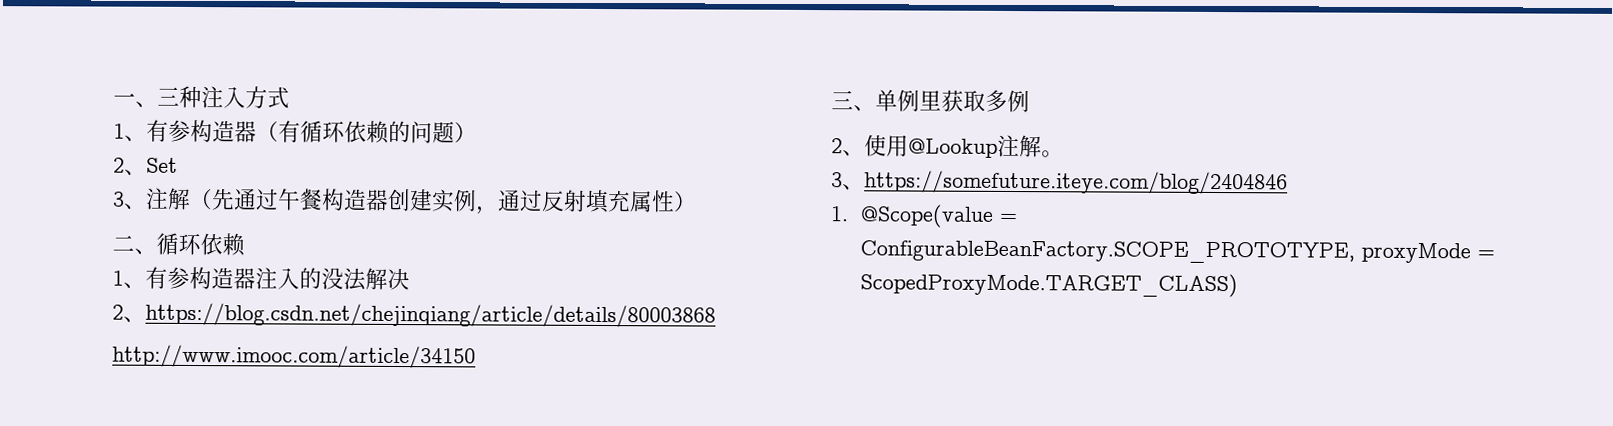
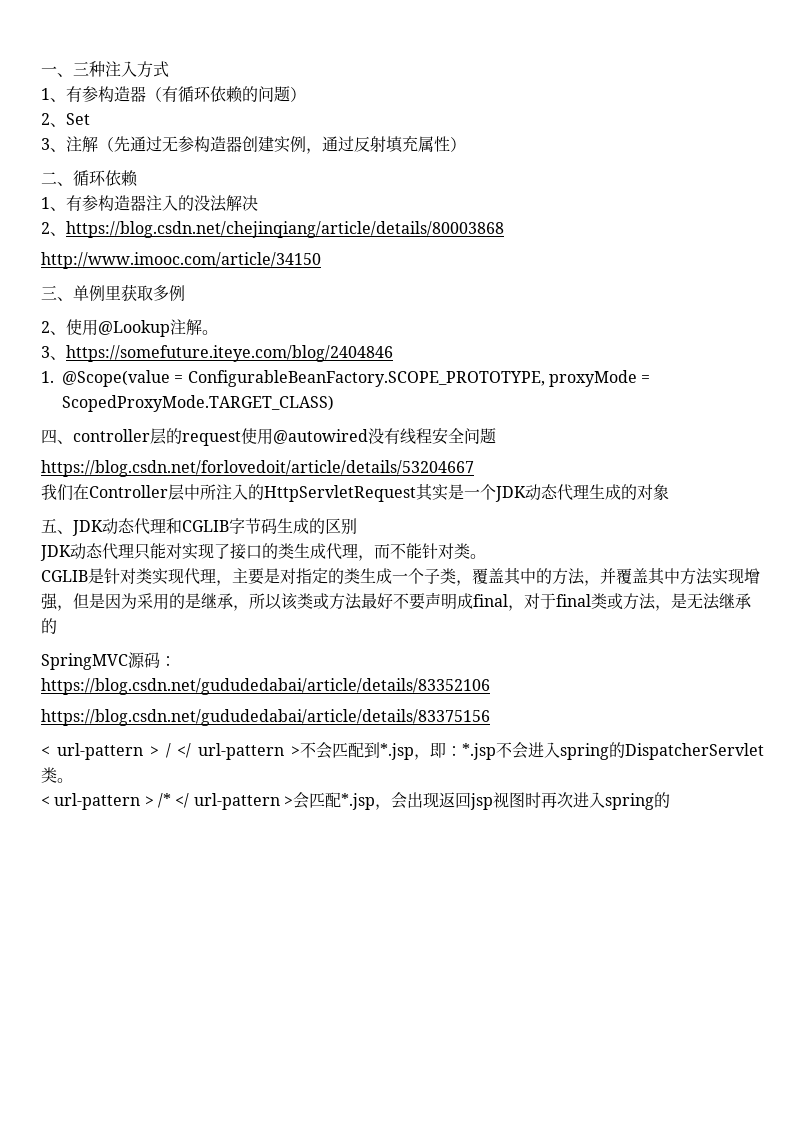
- 3、注解（先通过午餐构造器创建实例，通过反射填充属性）
+ 3、注解（先通过无参构造器创建实例，通过反射填充属性）
+ 四、controller层的request使用@autowired没有线程安全问题
+ https://blog.csdn.net/forlovedoit/article/details/53204667
+ 我们在Controller层中所注入的HttpServletRequest其实是一个JDK动态代理生成的对象
+ 五、JDK动态代理和CGLIB字节码生成的区别
+ JDK动态代理只能对实现了接口的类生成代理，而不能针对类。
+ CGLIB是针对类实现代理，主要是对指定的类生成一个子类，覆盖其中的方法，并覆盖其中方法实现增强，但是因为采用的是继承，所以该类或方法最好不要声明成final，对于final类或方法，是无法继承的
+ SpringMVC源码：
+ https://blog.csdn.net/gududedabai/article/details/83352106
+ https://blog.csdn.net/gududedabai/article/details/83375156
+ < url-pattern > / </ url-pattern >不会匹配到*.jsp，即：*.jsp不会进入spring的DispatcherServlet类。
+ < url-pattern > /* </ url-pattern >会匹配*.jsp，会出现返回jsp视图时再次进入spring的

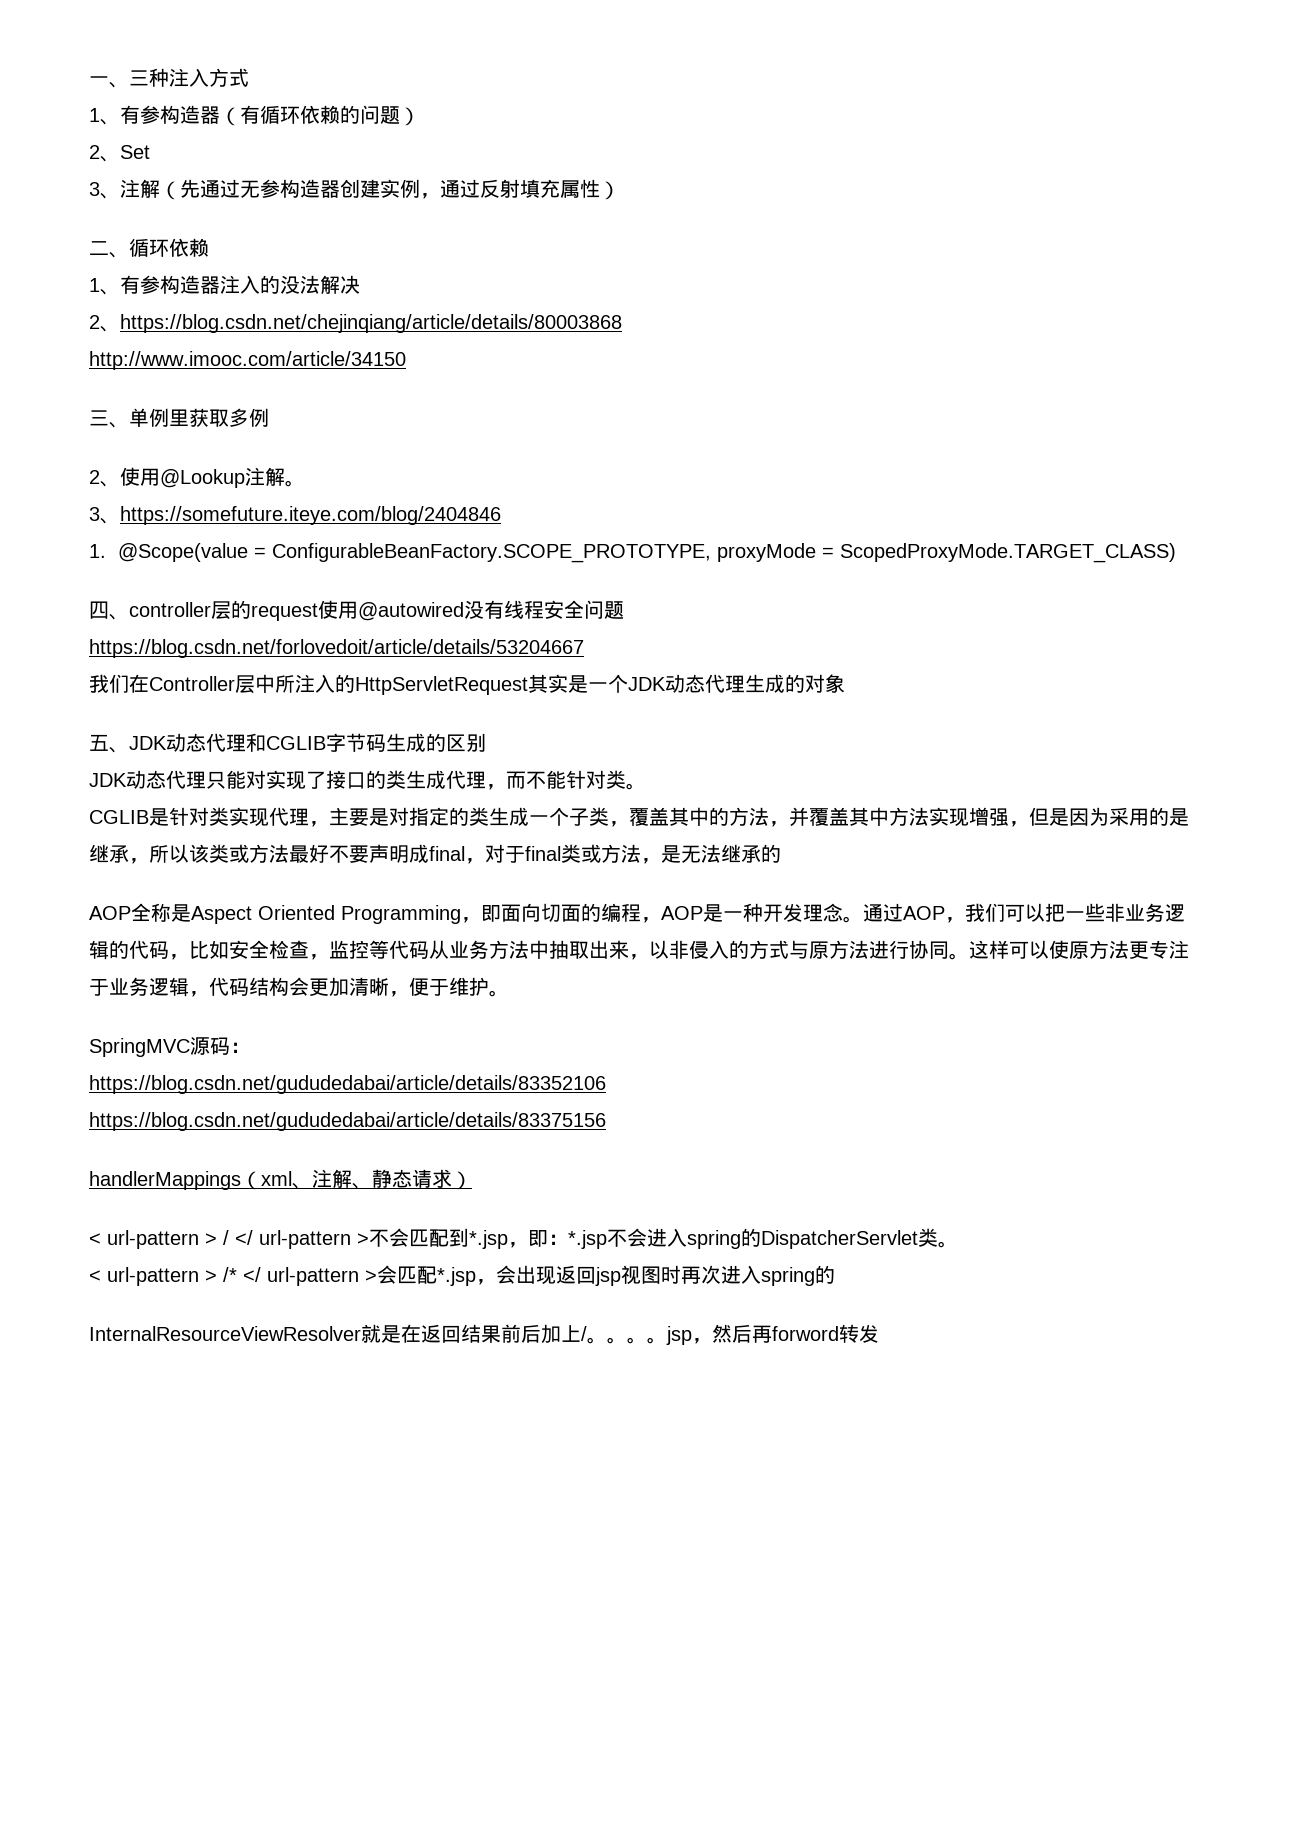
+ AOP全称是Aspect Oriented Programming，即面向切面的编程，AOP是一种开发理念。通过AOP，我们可以把一些非业务逻辑的代码，比如安全检查，监控等代码从业务方法中抽取出来，以非侵入的方式与原方法进行协同。这样可以使原方法更专注于业务逻辑，代码结构会更加清晰，便于维护。
+ handlerMappings（xml、注解、静态请求）
+ InternalResourceViewResolver就是在返回结果前后加上/。。。。jsp，然后再forword转发

